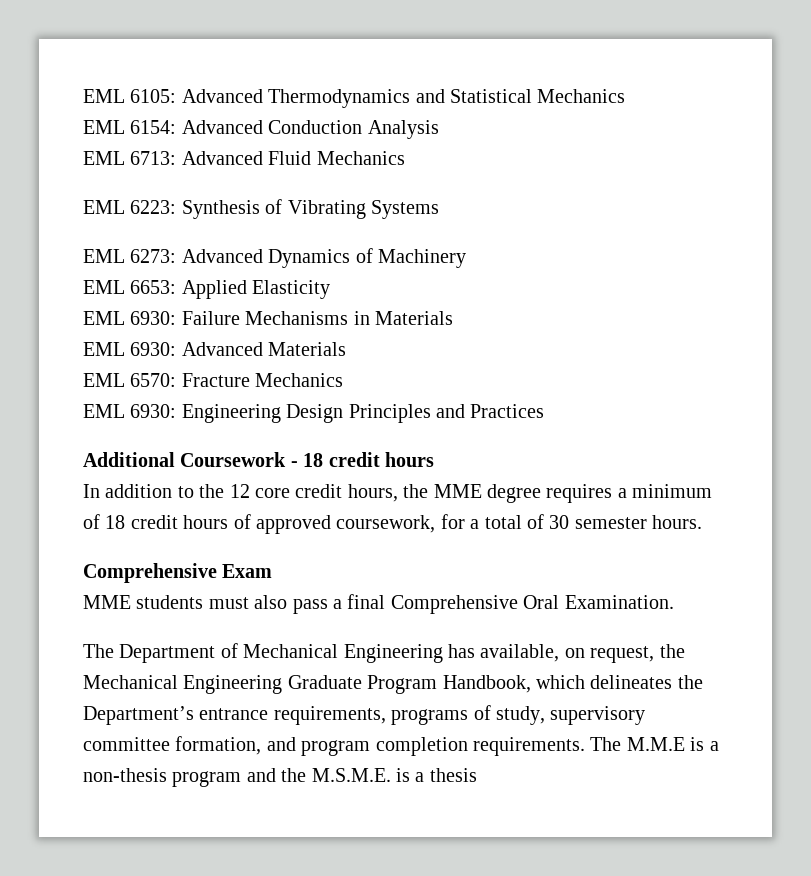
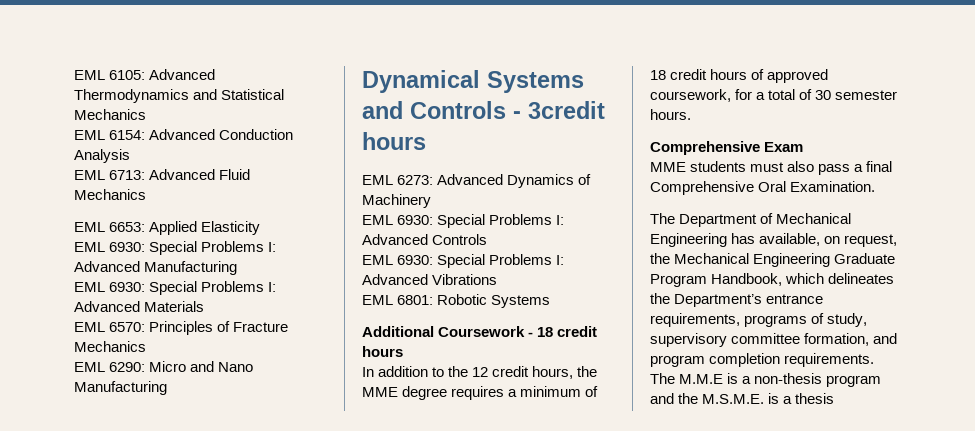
- EML 6223: Synthesis of Vibrating Systems
+ EML 6653: Applied Elasticity
+ EML 6930: Special Problems I: Advanced Manufacturing
+ EML 6930: Special Problems I: Advanced Materials
+ EML 6570: Principles of Fracture Mechanics
+ EML 6290: Micro and Nano Manufacturing
+ Dynamical Systems and Controls - 3credit hours
- EML 6653: Applied Elasticity
- EML 6930: Failure Mechanisms in Materials
- EML 6930: Advanced Materials
- EML 6570: Fracture Mechanics
- EML 6930: Engineering Design Principles and Practices
+ EML 6930: Special Problems I: Advanced Controls
+ EML 6930: Special Problems I: Advanced Vibrations
+ EML 6801: Robotic Systems
- In addition to the 12 core credit hours, the MME degree requires a minimum of 18 credit hours of approved coursework, for a total of 30 semester hours.
+ In addition to the 12 credit hours, the MME degree requires a minimum of 18 credit hours of approved coursework, for a total of 30 semester hours.

